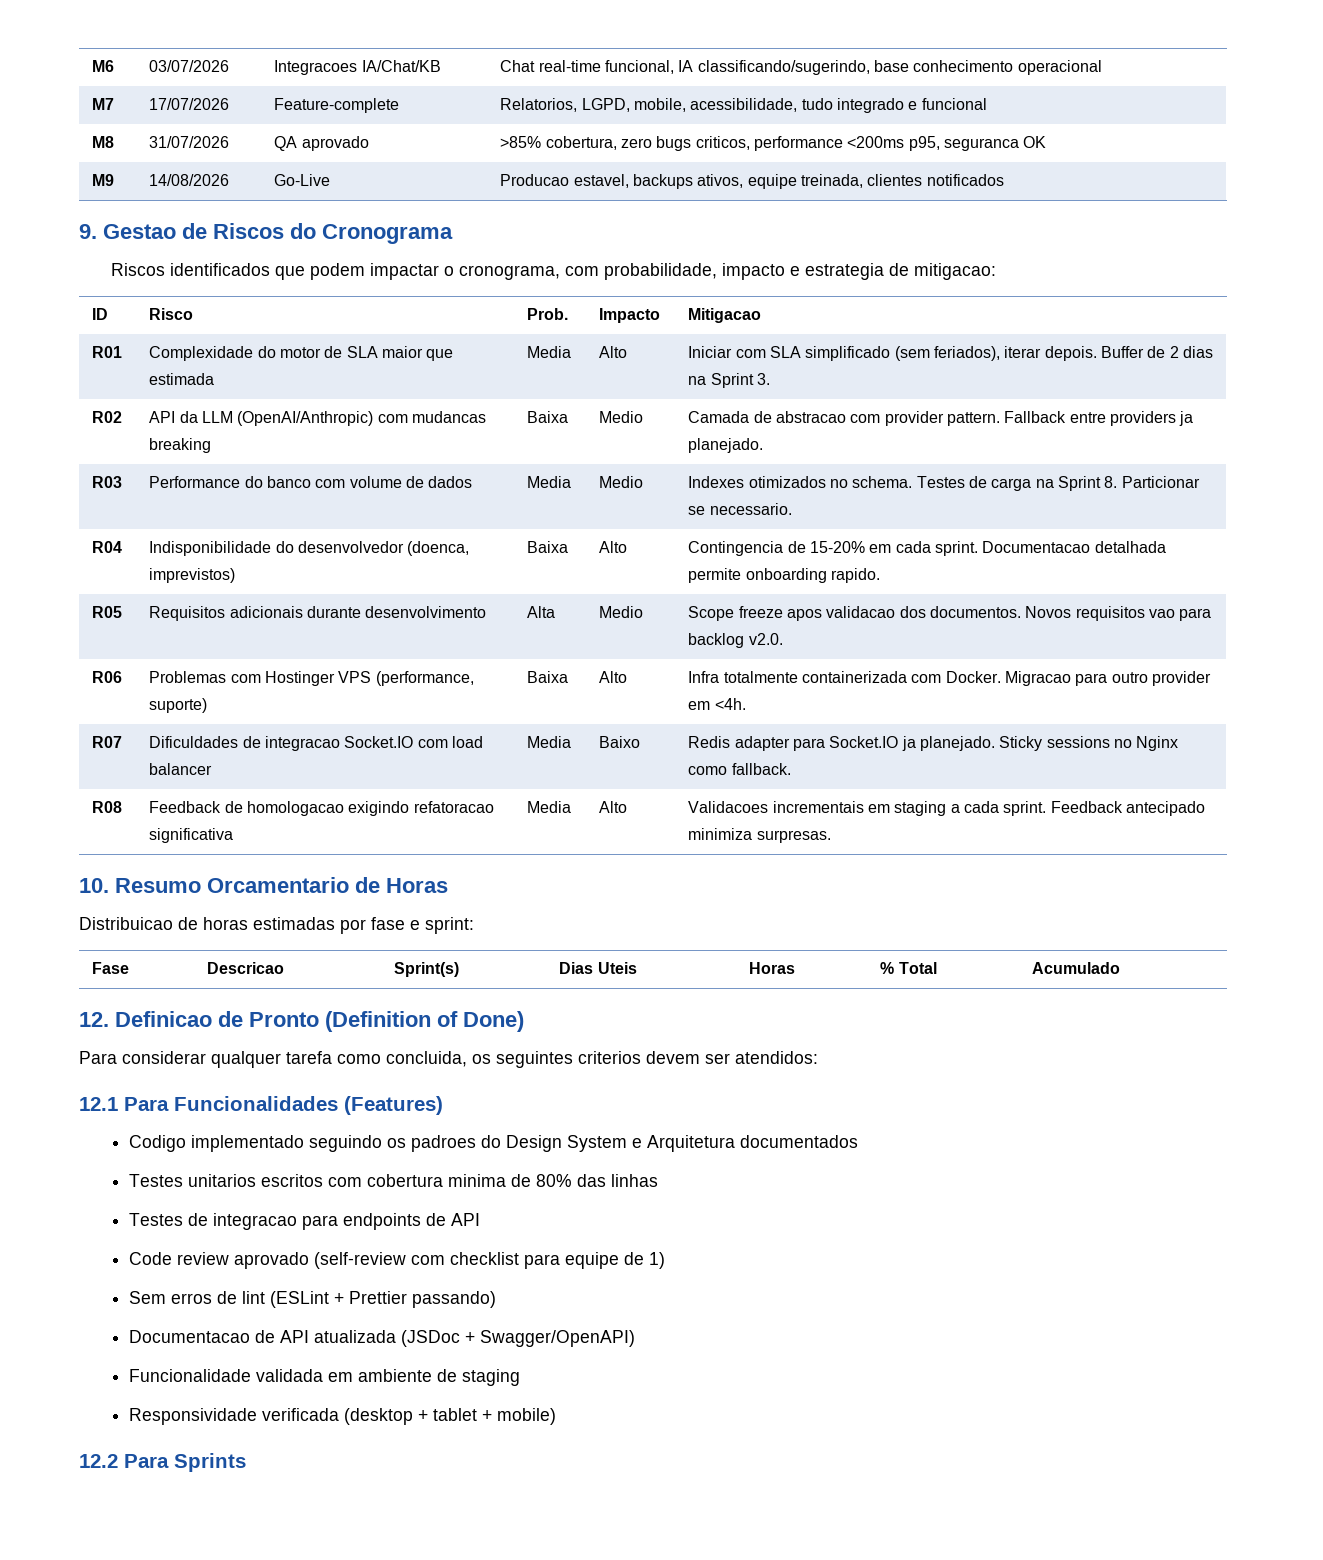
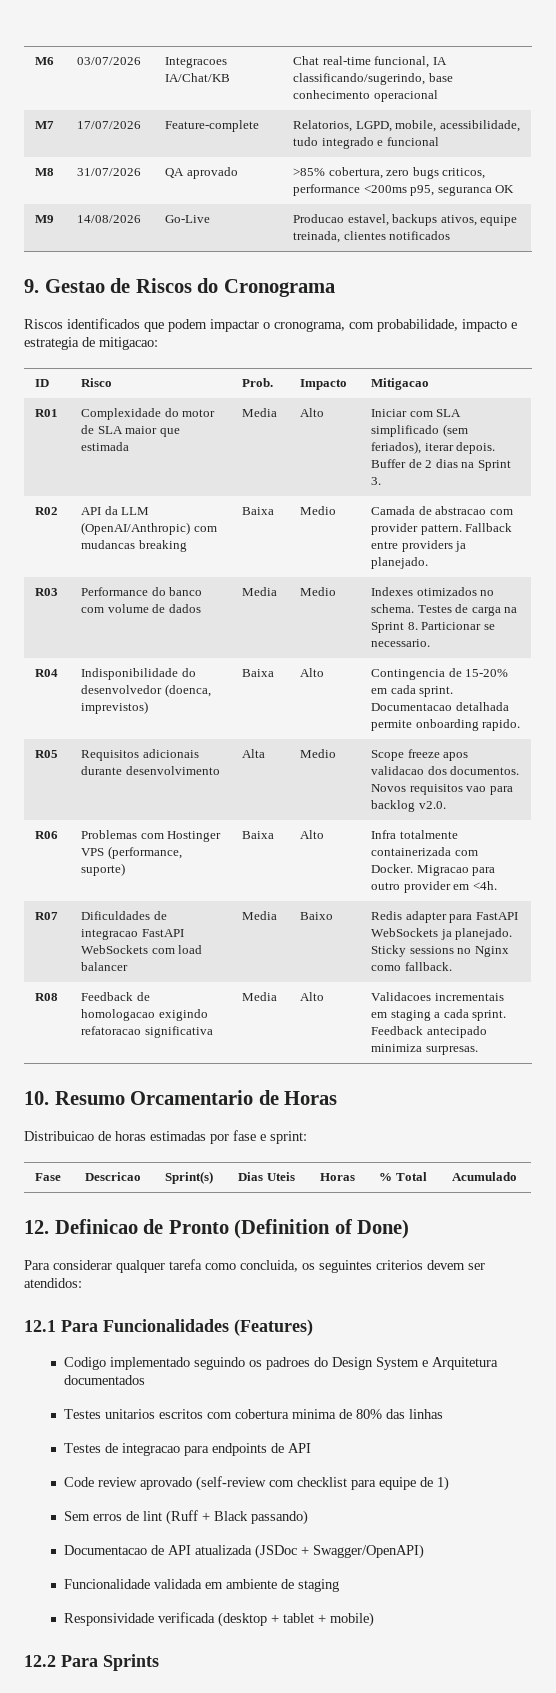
- R07 | Dificuldades de integracao Socket.IO com load balancer | Media | Baixo | Redis adapter para Socket.IO ja planejado. Sticky sessions no Nginx como fallback.
+ R07 | Dificuldades de integracao FastAPI WebSockets com load balancer | Media | Baixo | Redis adapter para FastAPI WebSockets ja planejado. Sticky sessions no Nginx como fallback.
- Sem erros de lint (ESLint + Prettier passando)
+ Sem erros de lint (Ruff + Black passando)

